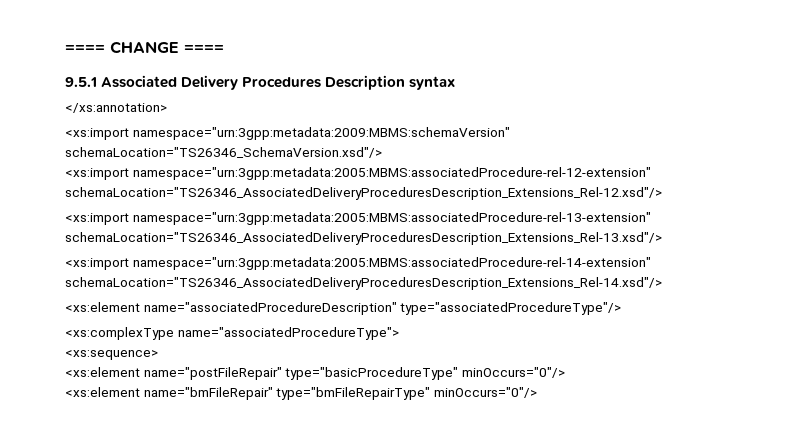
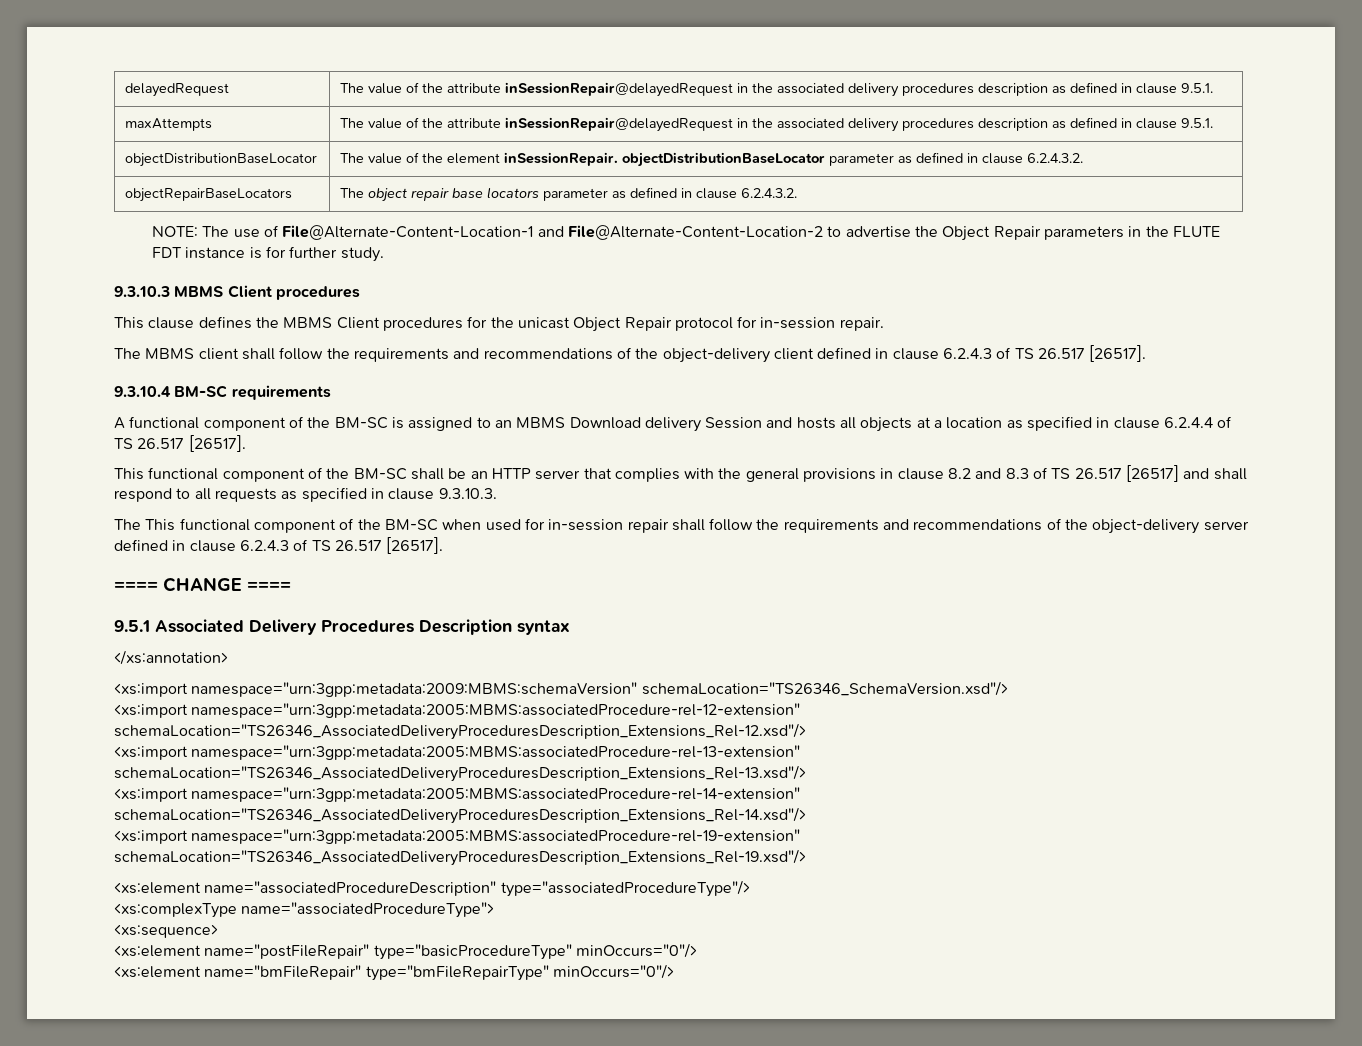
+ delayedRequest | The value of the attribute inSessionRepair@delayedRequest in the associated delivery procedures description as defined in clause 9.5.1.
+ maxAttempts | The value of the attribute inSessionRepair@delayedRequest in the associated delivery procedures description as defined in clause 9.5.1.
+ objectDistributionBaseLocator | The value of the element inSessionRepair. objectDistributionBaseLocator parameter as defined in clause 6.2.4.3.2.
+ objectRepairBaseLocators | The object repair base locators parameter as defined in clause 6.2.4.3.2.
+ NOTE: The use of File@Alternate-Content-Location-1 and File@Alternate-Content-Location-2 to advertise the Object Repair parameters in the FLUTE FDT instance is for further study.
+ 9.3.10.3 MBMS Client procedures
+ This clause defines the MBMS Client procedures for the unicast Object Repair protocol for in-session repair.
+ The MBMS client shall follow the requirements and recommendations of the object-delivery client defined in clause 6.2.4.3 of TS 26.517 [26517].
+ 9.3.10.4 BM-SC requirements
+ A functional component of the BM-SC is assigned to an MBMS Download delivery Session and hosts all objects at a location as specified in clause 6.2.4.4 of TS 26.517 [26517].
+ This functional component of the BM-SC shall be an HTTP server that complies with the general provisions in clause 8.2 and 8.3 of TS 26.517 [26517] and shall respond to all requests as specified in clause 9.3.10.3.
+ The This functional component of the BM-SC when used for in-session repair shall follow the requirements and recommendations of the object-delivery server defined in clause 6.2.4.3 of TS 26.517 [26517].
+ <xs:import namespace="urn:3gpp:metadata:2005:MBMS:associatedProcedure-rel-19-extension" schemaLocation="TS26346_AssociatedDeliveryProceduresDescription_Extensions_Rel-19.xsd"/>

